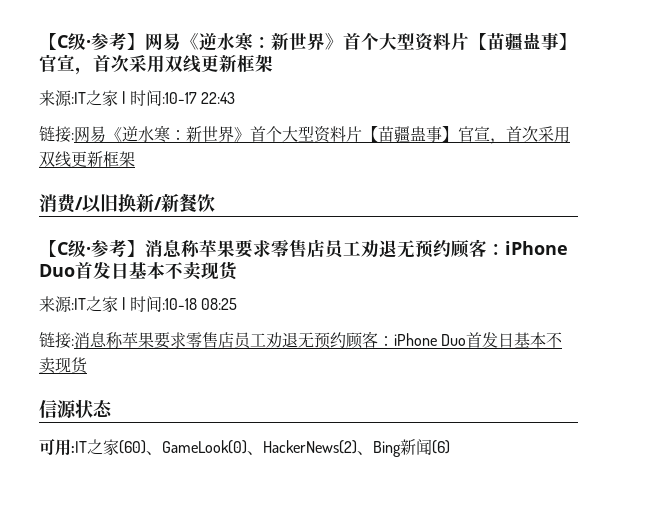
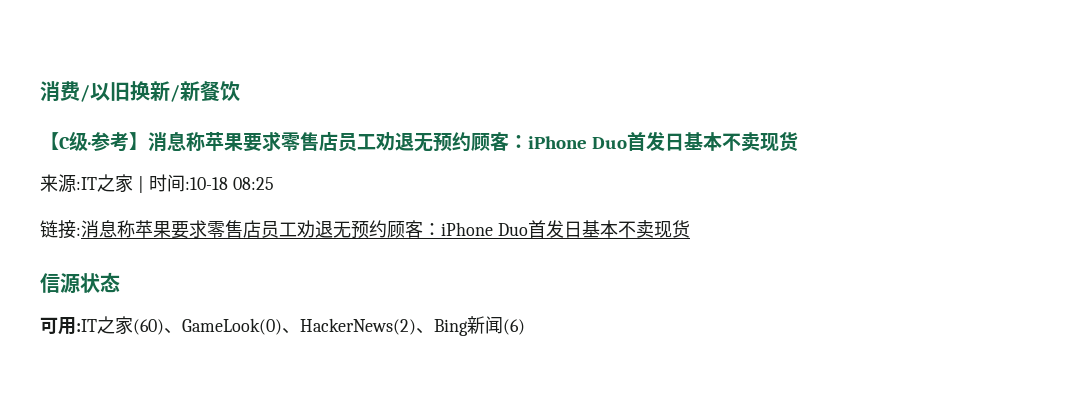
- 【C级·参考】网易《逆水寒：新世界》首个大型资料片【苗疆蛊事】官宣，首次采用双线更新框架
- 来源:IT之家 | 时间:10-17 22:43
- 链接:网易《逆水寒：新世界》首个大型资料片【苗疆蛊事】官宣，首次采用双线更新框架

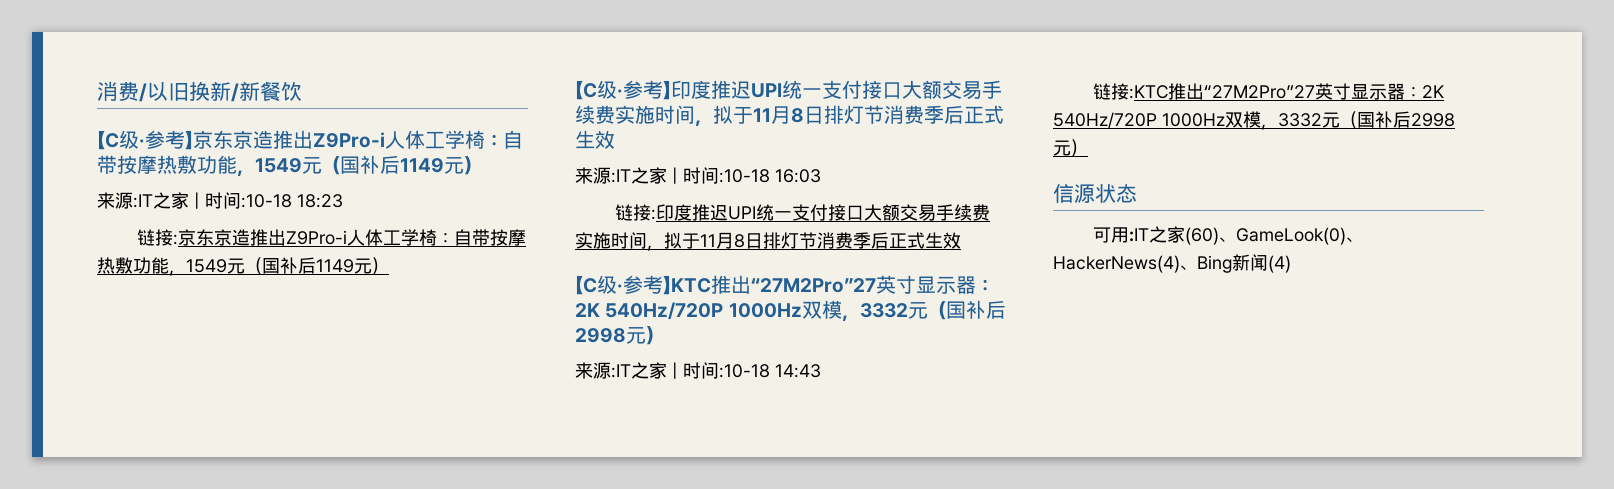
- 【C级·参考】消息称苹果要求零售店员工劝退无预约顾客：iPhone Duo首发日基本不卖现货
- 来源:IT之家 | 时间:10-18 08:25
- 链接:消息称苹果要求零售店员工劝退无预约顾客：iPhone Duo首发日基本不卖现货
+ 【C级·参考】京东京造推出Z9Pro-i人体工学椅：自带按摩热敷功能，1549元（国补后1149元）
+ 来源:IT之家 | 时间:10-18 18:23
+ 链接:京东京造推出Z9Pro-i人体工学椅：自带按摩热敷功能，1549元（国补后1149元）
+ 【C级·参考】印度推迟UPI统一支付接口大额交易手续费实施时间，拟于11月8日排灯节消费季后正式生效
+ 来源:IT之家 | 时间:10-18 16:03
+ 链接:印度推迟UPI统一支付接口大额交易手续费实施时间，拟于11月8日排灯节消费季后正式生效
+ 【C级·参考】KTC推出“27M2Pro”27英寸显示器：2K 540Hz/720P 1000Hz双模，3332元（国补后2998元）
+ 来源:IT之家 | 时间:10-18 14:43
+ 链接:KTC推出“27M2Pro”27英寸显示器：2K 540Hz/720P 1000Hz双模，3332元（国补后2998元）
- 可用:IT之家(60)、GameLook(0)、HackerNews(2)、Bing新闻(6)
+ 可用:IT之家(60)、GameLook(0)、HackerNews(4)、Bing新闻(4)

